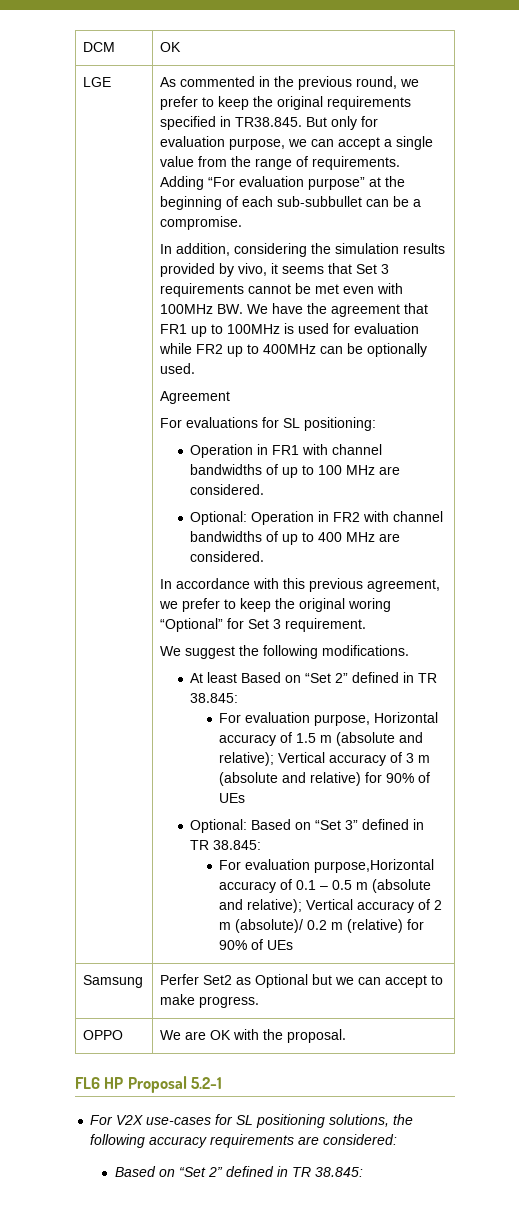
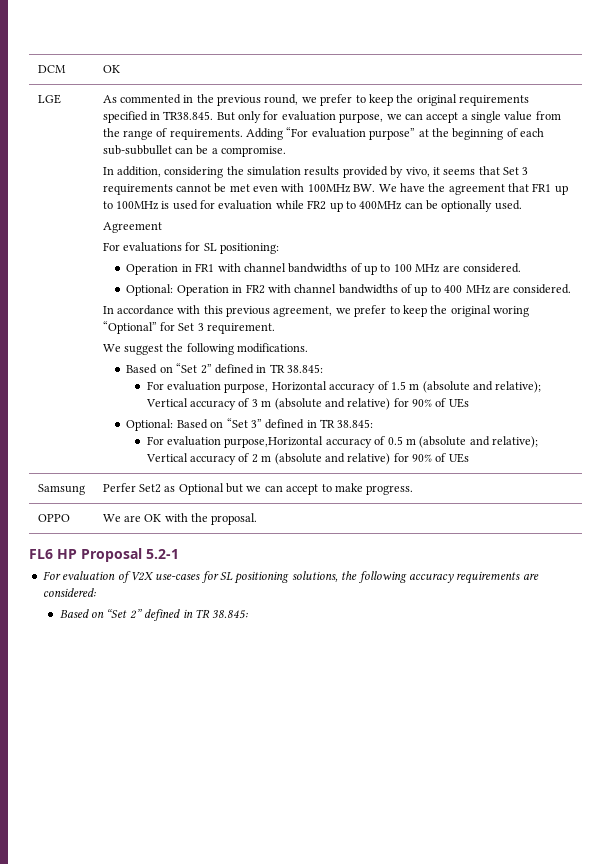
  We suggest the following modifications.
- At least Based on “Set 2” defined in TR 38.845:
+ Based on “Set 2” defined in TR 38.845:
- For evaluation purpose,Horizontal accuracy of 0.1 – 0.5 m (absolute and relative); Vertical accuracy of 2 m (absolute)/ 0.2 m (relative) for 90% of UEs
+ For evaluation purpose,Horizontal accuracy of 0.5 m (absolute and relative); Vertical accuracy of 2 m (absolute and relative) for 90% of UEs
- For V2X use-cases for SL positioning solutions, the following accuracy requirements are considered:
+ For evaluation of V2X use-cases for SL positioning solutions, the following accuracy requirements are considered:

